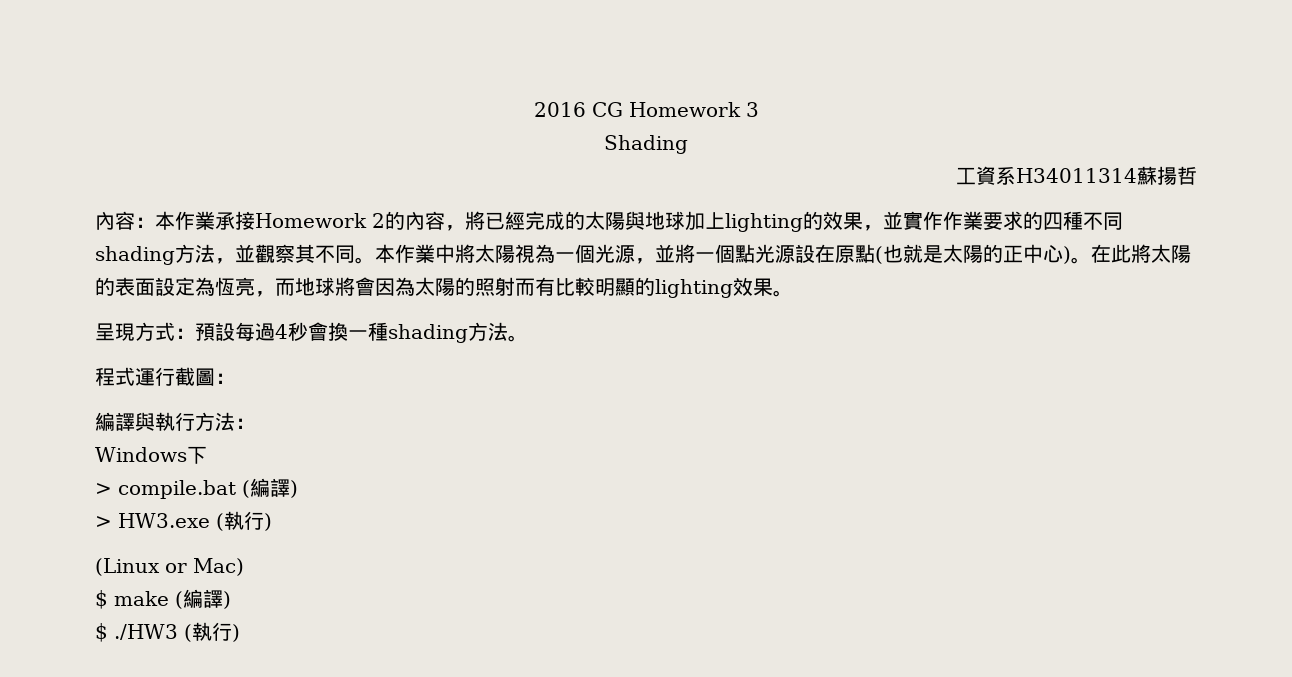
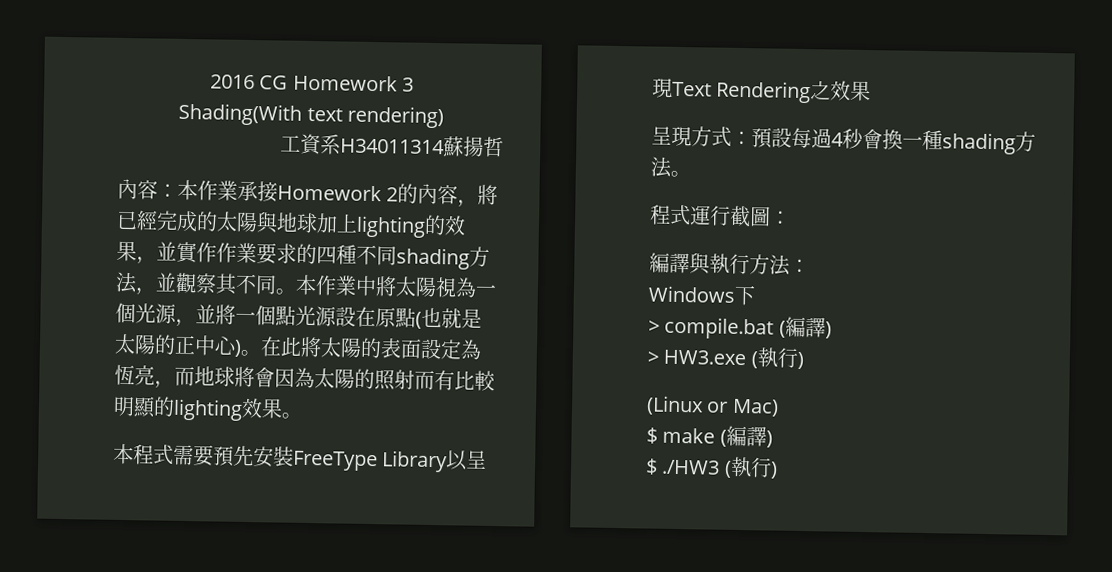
- Shading
+ Shading(With text rendering)
+ 本程式需要預先安裝FreeType Library以呈現Text Rendering之效果

